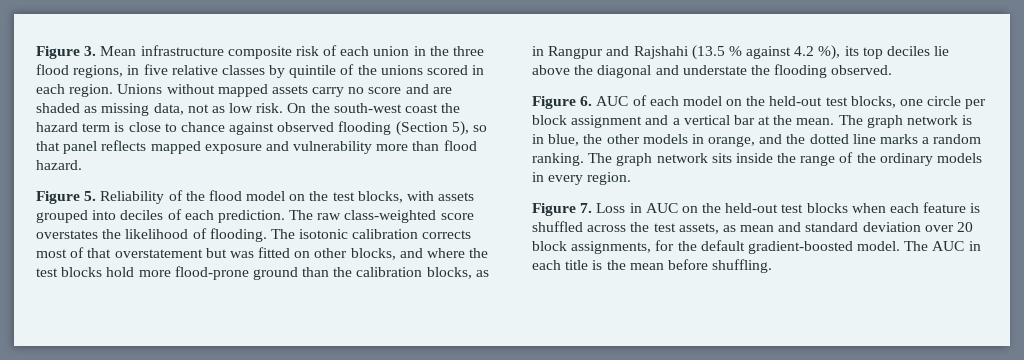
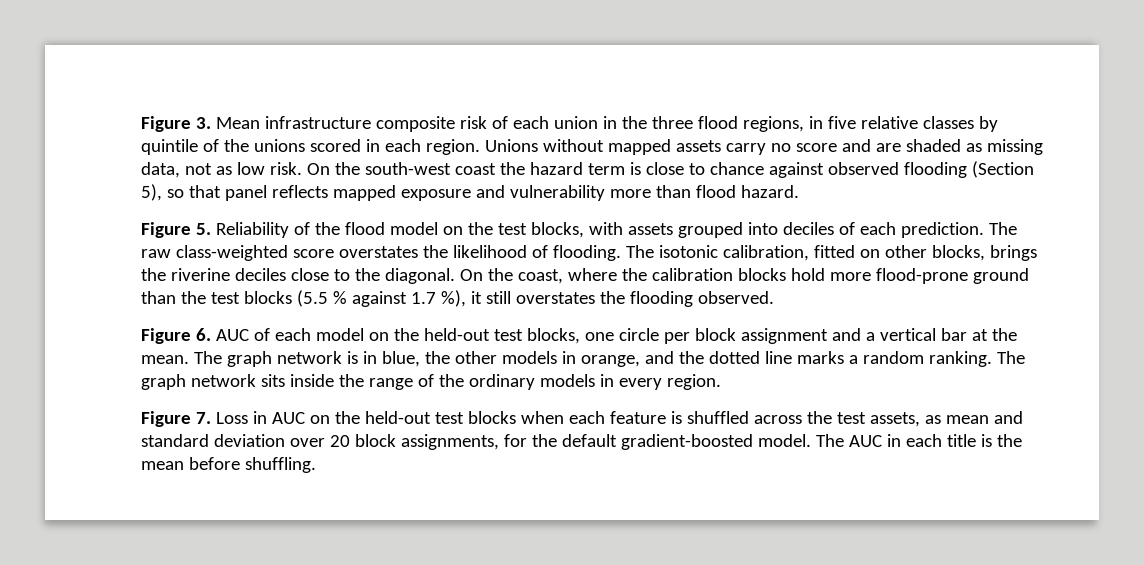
- The isotonic calibration corrects most of that overstatement but was fitted on other blocks, and where the test blocks hold more flood-prone ground than the calibration blocks, as in Rangpur and Rajshahi (13.5 % against 4.2 %), its top deciles lie above the diagonal and understate the flooding observed.
+ The isotonic calibration, fitted on other blocks, brings the riverine deciles close to the diagonal. On the coast, where the calibration blocks hold more flood-prone ground than the test blocks (5.5 % against 1.7 %), it still overstates the flooding observed.

